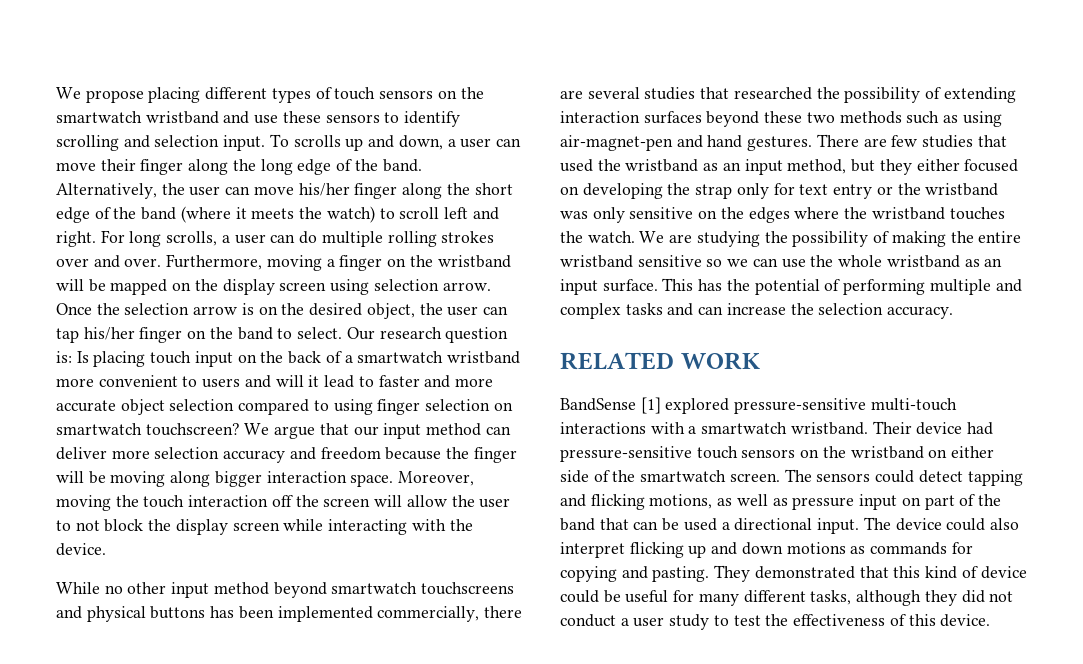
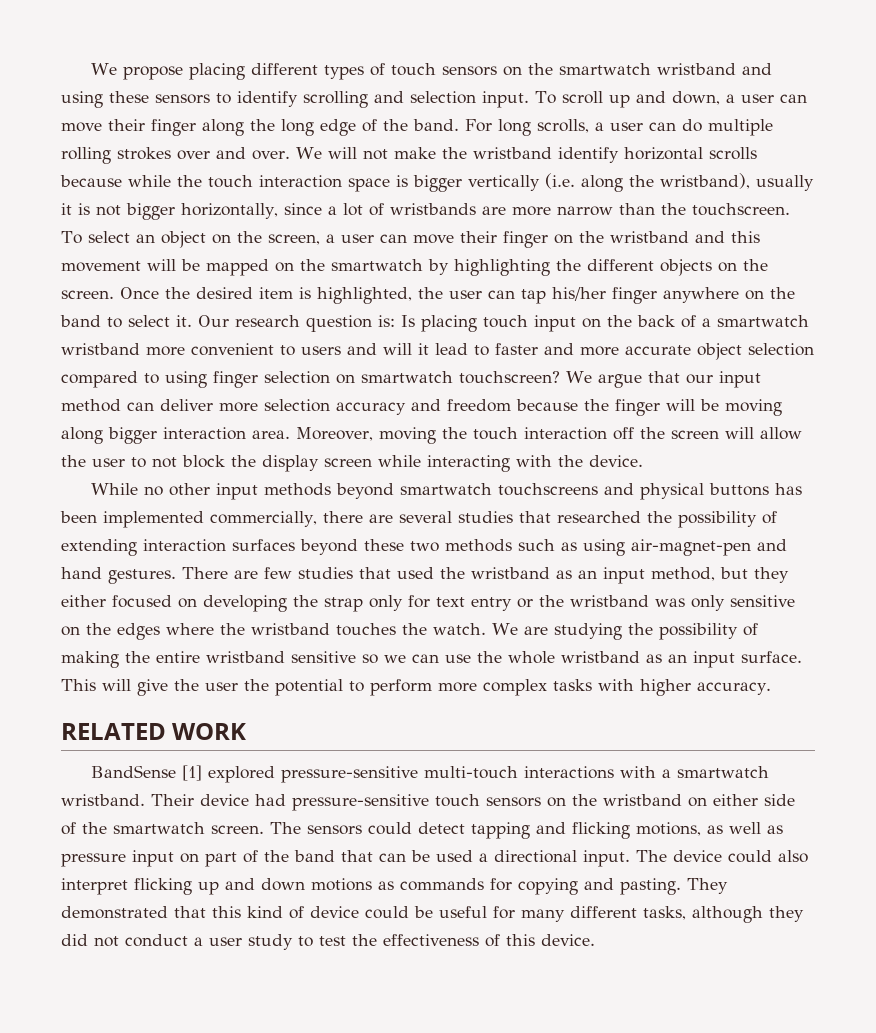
- We propose placing different types of touch sensors on the smartwatch wristband and use these sensors to identify scrolling and selection input.
+ We propose placing different types of touch sensors on the smartwatch wristband and using these sensors to identify scrolling and selection input.
- To scrolls up and down, a user can move their finger along the long edge of the band.
+ To scroll up and down, a user can move their finger along the long edge of the band.
- Alternatively, the user can move his/her finger along the short edge of the band (where it meets the watch) to scroll left and right.
- Furthermore, moving a finger on the wristband will be mapped on the display screen using selection arrow. Once the selection arrow is on the desired object, the user can tap his/her finger on the band to select.
+ We will not make the wristband identify horizontal scrolls because while the touch interaction space is bigger vertically (i.e. along the wristband), usually it is not bigger horizontally, since a lot of wristbands are more narrow than the touchscreen. To select an object on the screen, a user can move their finger on the wristband and this movement will be mapped on the smartwatch by highlighting the different objects on the screen. Once the desired item is highlighted, the user can tap his/her finger anywhere on the band to select it.
- We argue that our input method can deliver more selection accuracy and freedom because the finger will be moving along bigger interaction space.
+ We argue that our input method can deliver more selection accuracy and freedom because the finger will be moving along bigger interaction area.
- While no other input method beyond smartwatch touchscreens and physical buttons has been implemented commercially, there are several studies that researched the possibility of extending interaction surfaces beyond these two methods such as using air-magnet-pen and hand gestures.
+ While no other input methods beyond smartwatch touchscreens and physical buttons has been implemented commercially, there are several studies that researched the possibility of extending interaction surfaces beyond these two methods such as using air-magnet-pen and hand gestures.
- This has the potential of performing multiple and complex tasks and can increase the selection accuracy.
+ This will give the user the potential to perform more complex tasks with higher accuracy.

